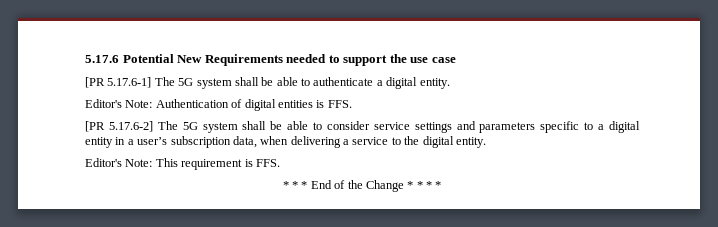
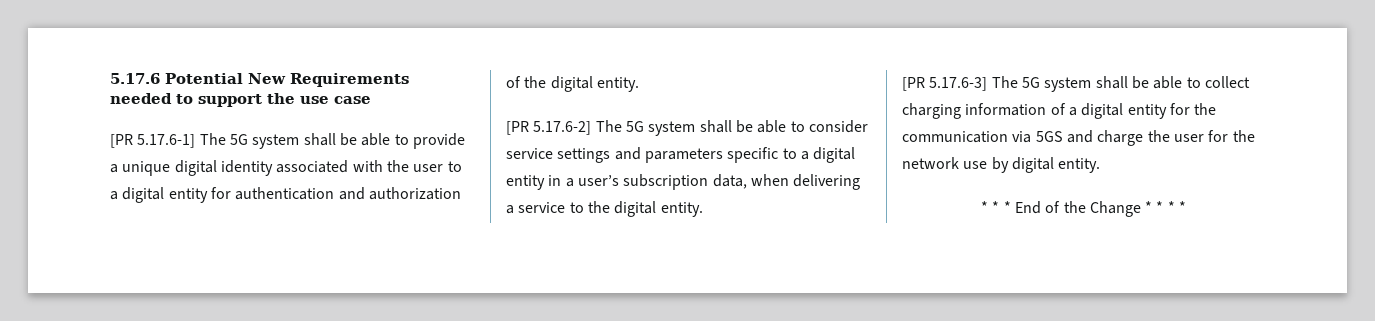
- [PR 5.17.6-1] The 5G system shall be able to authenticate a digital entity.
- Editor's Note: Authentication of digital entities is FFS.
+ [PR 5.17.6-1] The 5G system shall be able to provide a unique digital identity associated with the user to a digital entity for authentication and authorization of the digital entity.
- Editor's Note: This requirement is FFS.
+ [PR 5.17.6-3] The 5G system shall be able to collect charging information of a digital entity for the communication via 5GS and charge the user for the network use by digital entity.

